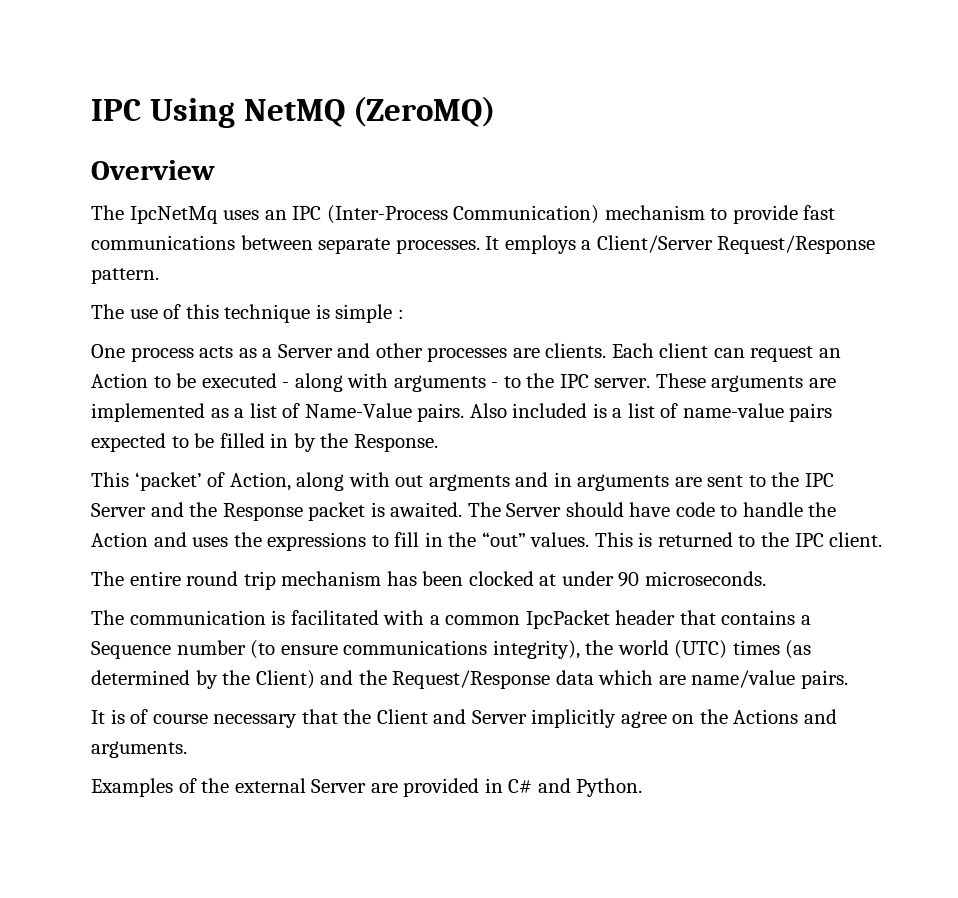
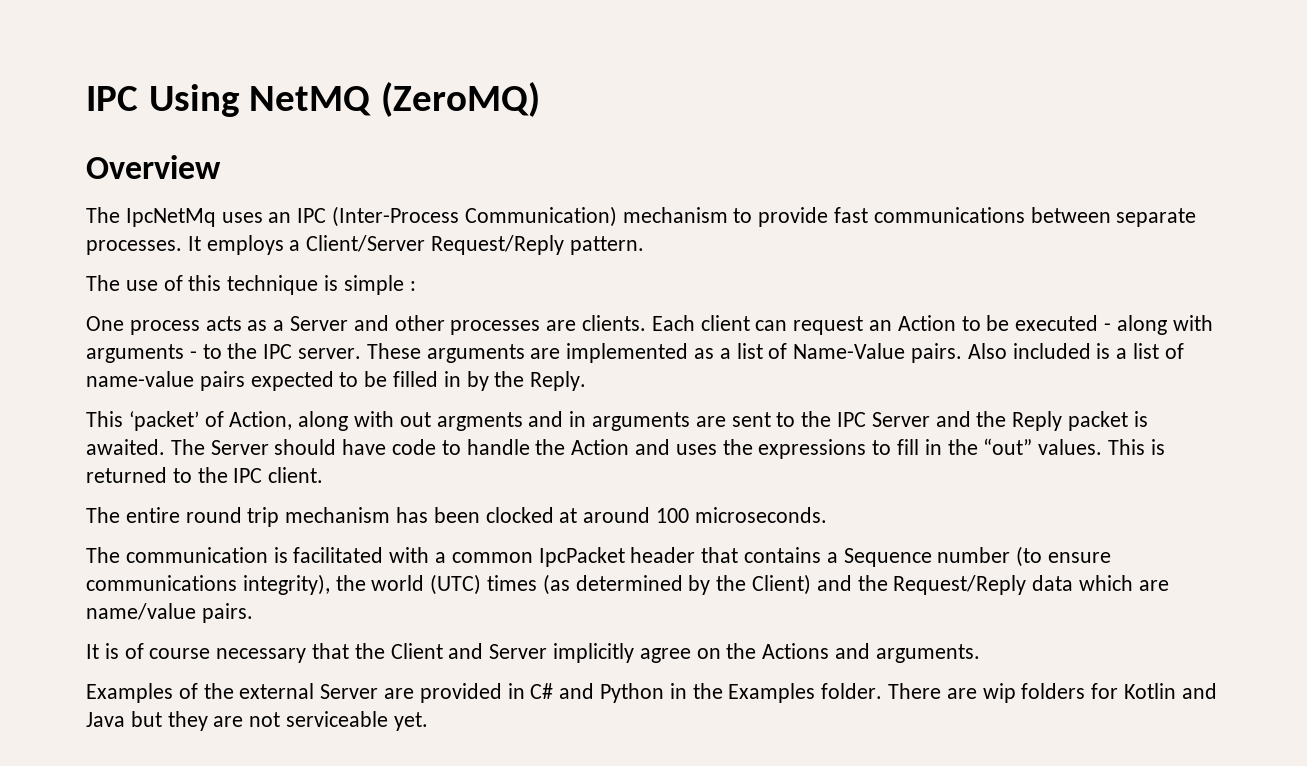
- It employs a Client/Server Request/Response pattern.
+ It employs a Client/Server Request/Reply pattern.
- Also included is a list of name-value pairs expected to be filled in by the Response.
+ Also included is a list of name-value pairs expected to be filled in by the Reply.
- This ‘packet’ of Action, along with out argments and in arguments are sent to the IPC Server and the Response packet is awaited.
+ This ‘packet’ of Action, along with out argments and in arguments are sent to the IPC Server and the Reply packet is awaited.
- The entire round trip mechanism has been clocked at under 90 microseconds.
+ The entire round trip mechanism has been clocked at around 100 microseconds.
- The communication is facilitated with a common IpcPacket header that contains a Sequence number (to ensure communications integrity), the world (UTC) times (as determined by the Client) and the Request/Response data which are name/value pairs.
+ The communication is facilitated with a common IpcPacket header that contains a Sequence number (to ensure communications integrity), the world (UTC) times (as determined by the Client) and the Request/Reply data which are name/value pairs.
- Examples of the external Server are provided in C# and Python.
+ Examples of the external Server are provided in C# and Python in the Examples folder. There are wip folders for Kotlin and Java but they are not serviceable yet.

